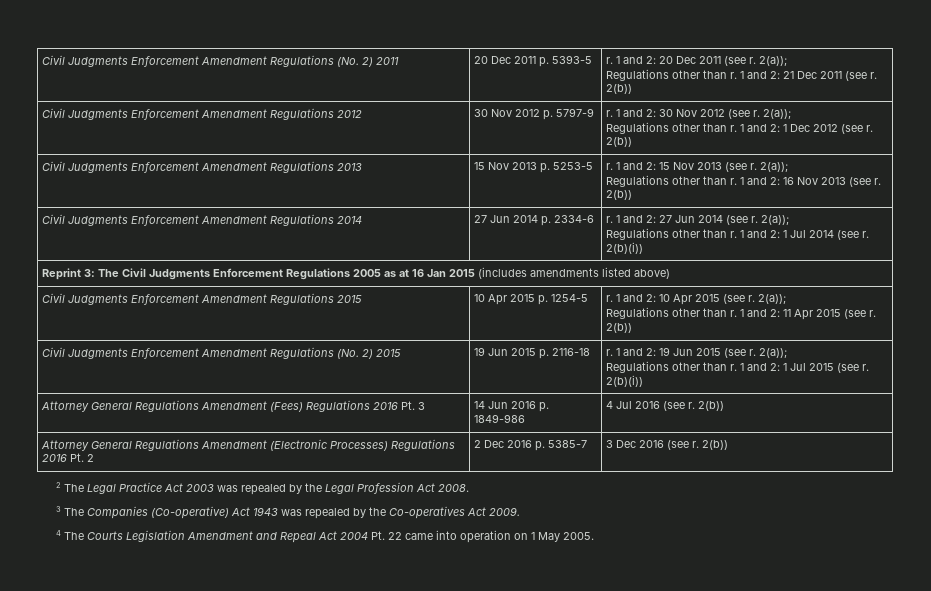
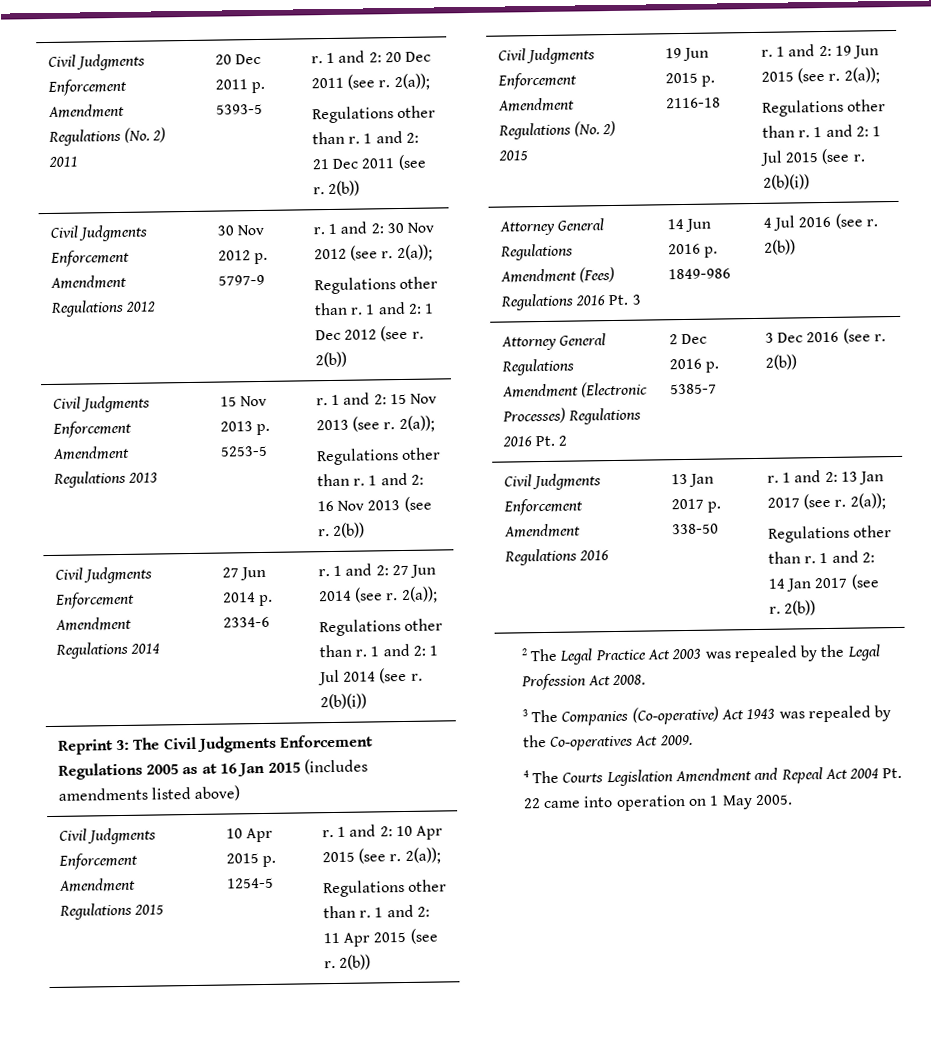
+ Civil Judgments Enforcement Amendment Regulations 2016 | 13 Jan 2017 p. 338-50 | r. 1 and 2: 13 Jan 2017 (see r. 2(a));
+ Regulations other than r. 1 and 2: 14 Jan 2017 (see r. 2(b))

